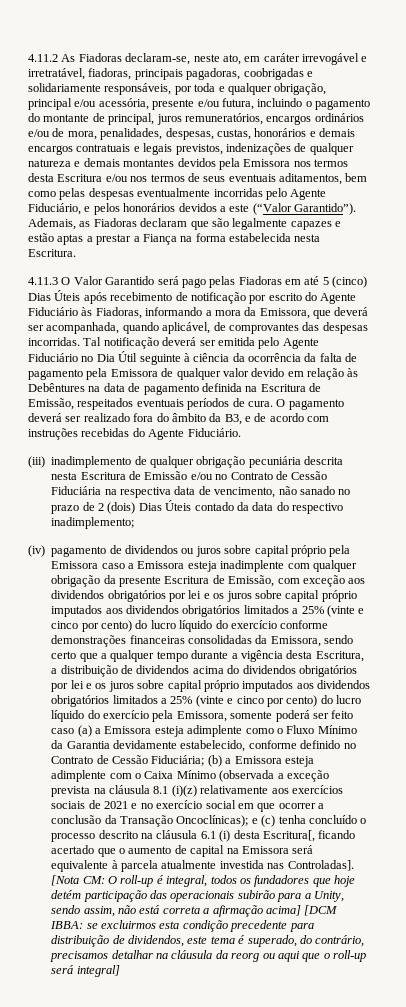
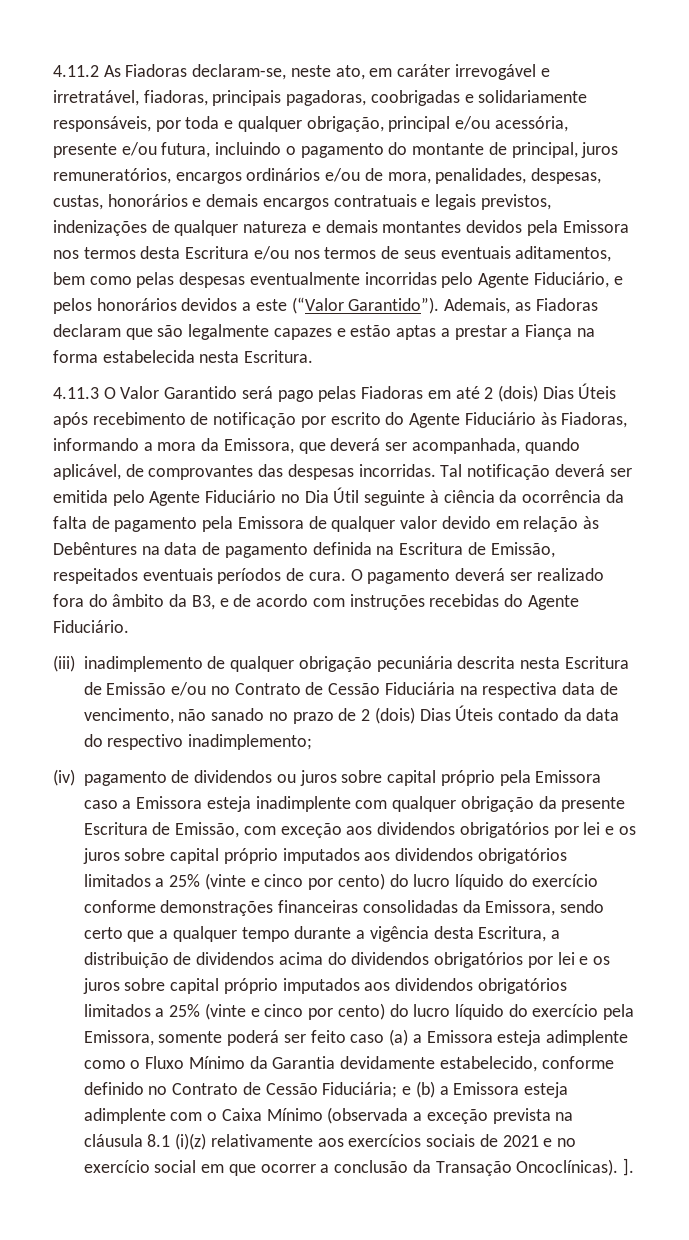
- 4.11.3 O Valor Garantido será pago pelas Fiadoras em até 5 (cinco) Dias Úteis após recebimento de notificação por escrito do Agente Fiduciário às Fiadoras, informando a mora da Emissora, que deverá ser acompanhada, quando aplicável, de comprovantes das despesas incorridas.
+ 4.11.3 O Valor Garantido será pago pelas Fiadoras em até 2 (dois) Dias Úteis após recebimento de notificação por escrito do Agente Fiduciário às Fiadoras, informando a mora da Emissora, que deverá ser acompanhada, quando aplicável, de comprovantes das despesas incorridas.
- (b) a Emissora esteja adimplente com o Caixa Mínimo (observada a exceção prevista na cláusula 8.1 (i)(z) relativamente aos exercícios sociais de 2021 e no exercício social em que ocorrer a conclusão da Transação Oncoclínicas); e (c) tenha concluído o processo descrito na cláusula 6.1 (i) desta Escritura[, ficando acertado que o aumento de capital na Emissora será equivalente à parcela atualmente investida nas Controladas]. [Nota CM: O roll-up é integral, todos os fundadores que hoje detém participação das operacionais subirão para a Unity, sendo assim, não está correta a afirmação acima] [DCM IBBA: se excluirmos esta condição precedente para distribuição de dividendos, este tema é superado, do contrário, precisamos detalhar na cláusula da reorg ou aqui que o roll-up será integral]
+ e (b) a Emissora esteja adimplente com o Caixa Mínimo (observada a exceção prevista na cláusula 8.1 (i)(z) relativamente aos exercícios sociais de 2021 e no exercício social em que ocorrer a conclusão da Transação Oncoclínicas). ].

